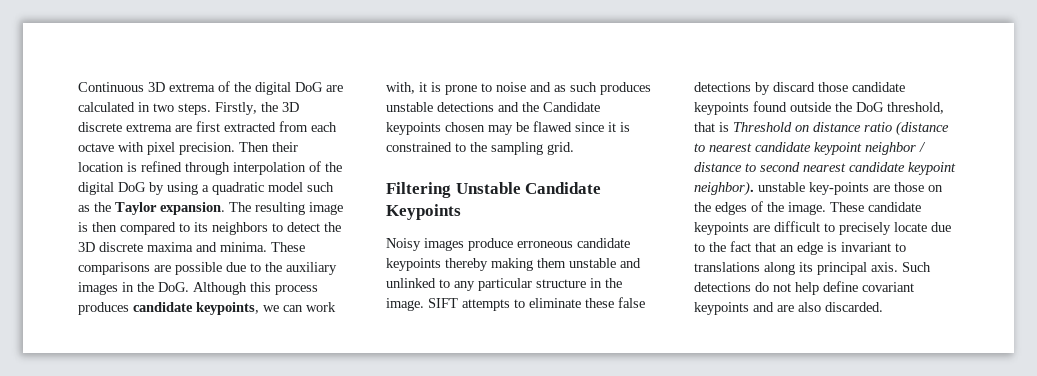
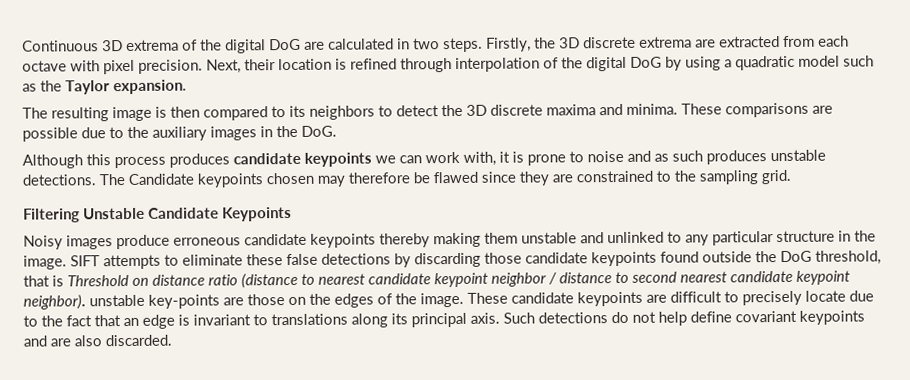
- Firstly, the 3D discrete extrema are first extracted from each octave with pixel precision.
+ Firstly, the 3D discrete extrema are extracted from each octave with pixel precision.
- Then their location is refined through interpolation of the digital DoG by using a quadratic model such as the Taylor expansion. The resulting image is then compared to its neighbors to detect the 3D discrete maxima and minima.
+ Next, their location is refined through interpolation of the digital DoG by using a quadratic model such as the Taylor expansion.
+ The resulting image is then compared to its neighbors to detect the 3D discrete maxima and minima.
- These comparisons are possible due to the auxiliary images in the DoG. Although this process produces candidate keypoints, we can work with, it is prone to noise and as such produces unstable detections and the Candidate keypoints chosen may be flawed since it is constrained to the sampling grid.
+ These comparisons are possible due to the auxiliary images in the DoG.
+ Although this process produces candidate keypoints we can work with, it is prone to noise and as such produces unstable detections. The Candidate keypoints chosen may therefore be flawed since they are constrained to the sampling grid.
- SIFT attempts to eliminate these false detections by discard those candidate keypoints found outside the DoG threshold, that is Threshold on distance ratio (distance to nearest candidate keypoint neighbor / distance to second nearest candidate keypoint neighbor). unstable key-points are those on the edges of the image.
+ SIFT attempts to eliminate these false detections by discarding those candidate keypoints found outside the DoG threshold, that is Threshold on distance ratio (distance to nearest candidate keypoint neighbor / distance to second nearest candidate keypoint neighbor). unstable key-points are those on the edges of the image.

